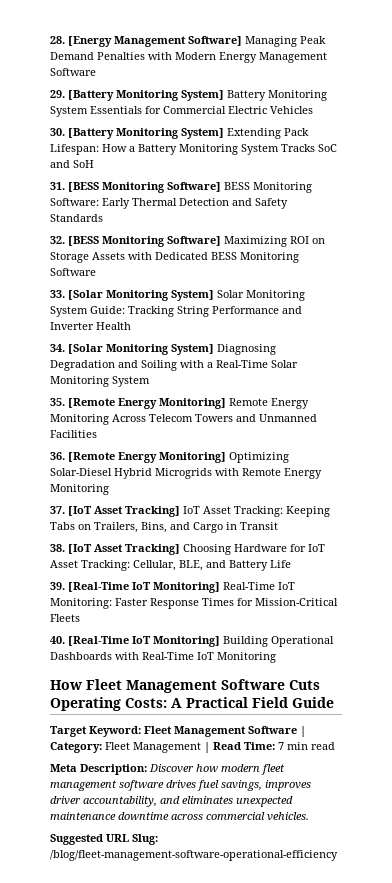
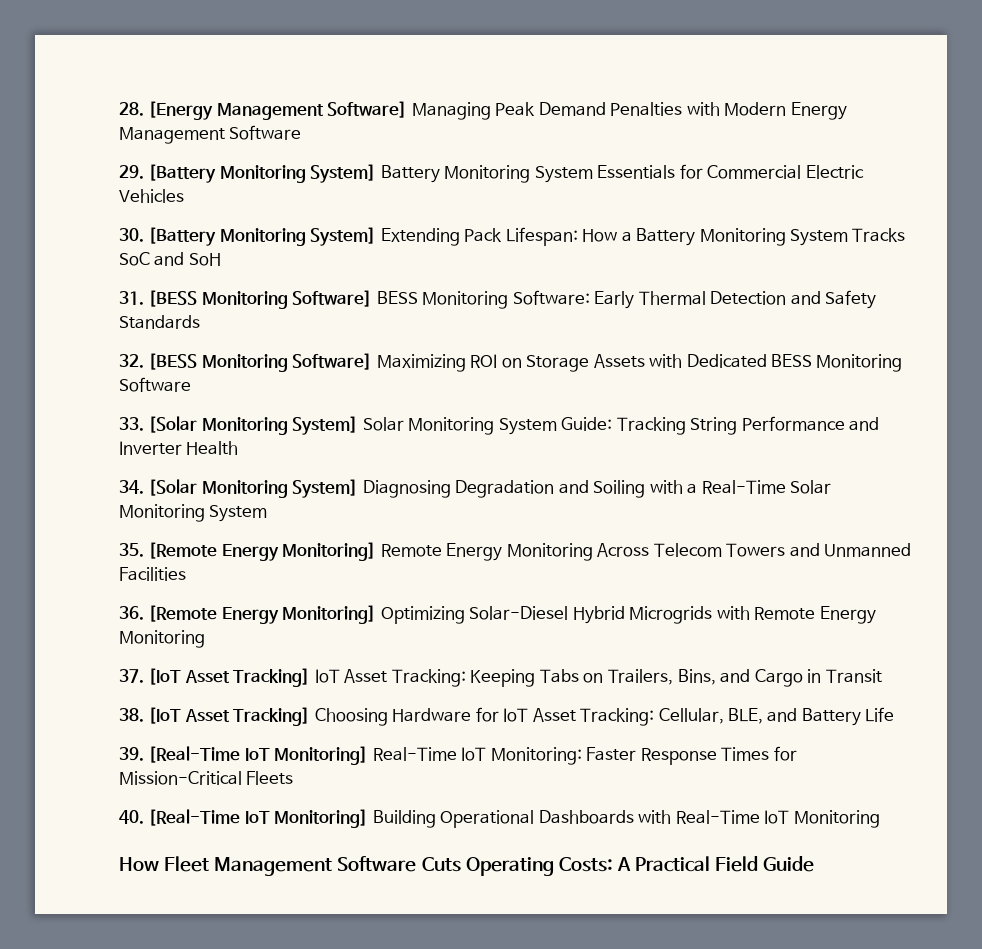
- Target Keyword: Fleet Management Software | Category: Fleet Management | Read Time: 7 min read
- Meta Description: Discover how modern fleet management software drives fuel savings, improves driver accountability, and eliminates unexpected maintenance downtime across commercial vehicles.
- Suggested URL Slug: /blog/fleet-management-software-operational-efficiency

